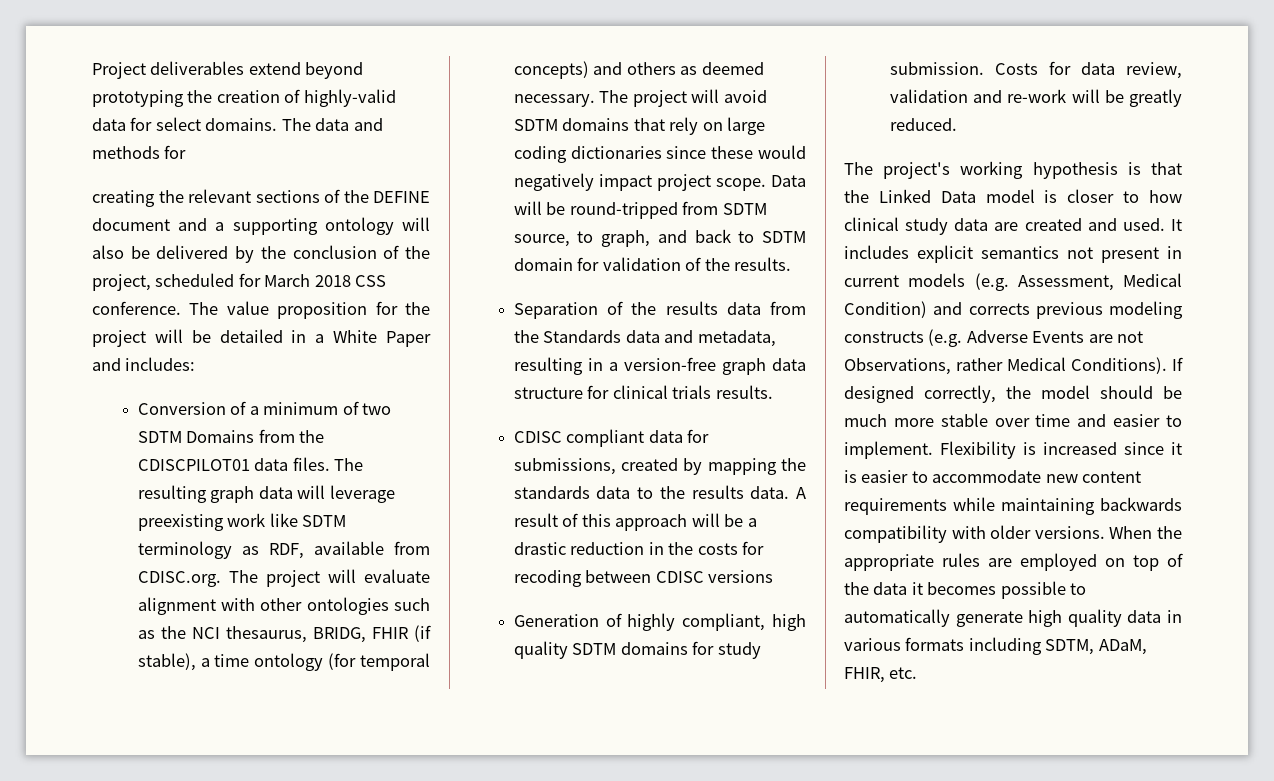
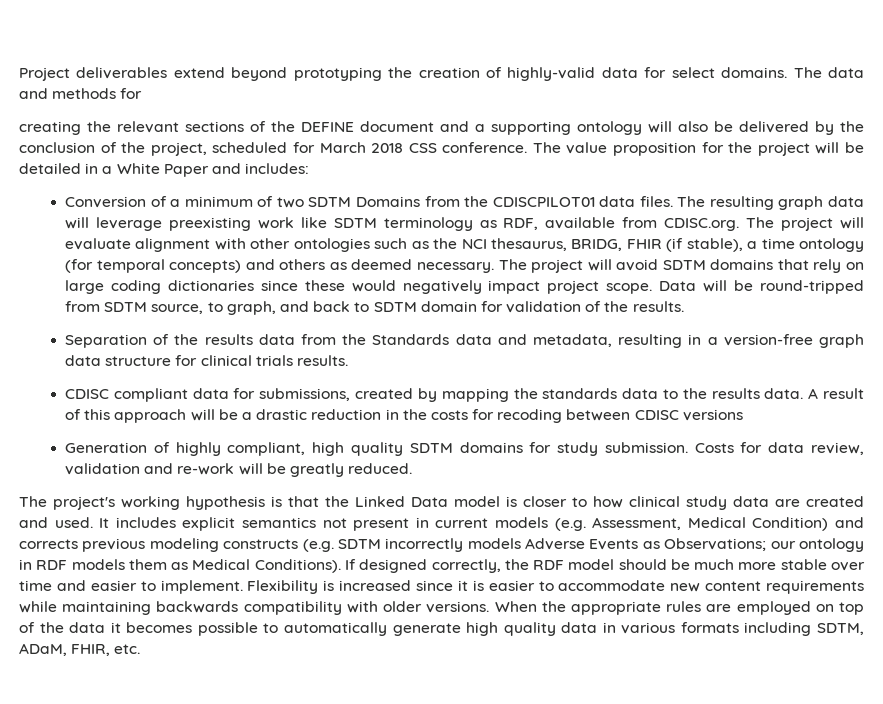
- It includes explicit semantics not present in current models (e.g. Assessment, Medical Condition) and corrects previous modeling constructs (e.g. Adverse Events are not Observations, rather Medical Conditions).
+ It includes explicit semantics not present in current models (e.g. Assessment, Medical Condition) and corrects previous modeling constructs (e.g. SDTM incorrectly models Adverse Events as Observations; our ontology in RDF models them as Medical Conditions).
- If designed correctly, the model should be much more stable over time and easier to implement.
+ If designed correctly, the RDF model should be much more stable over time and easier to implement.

